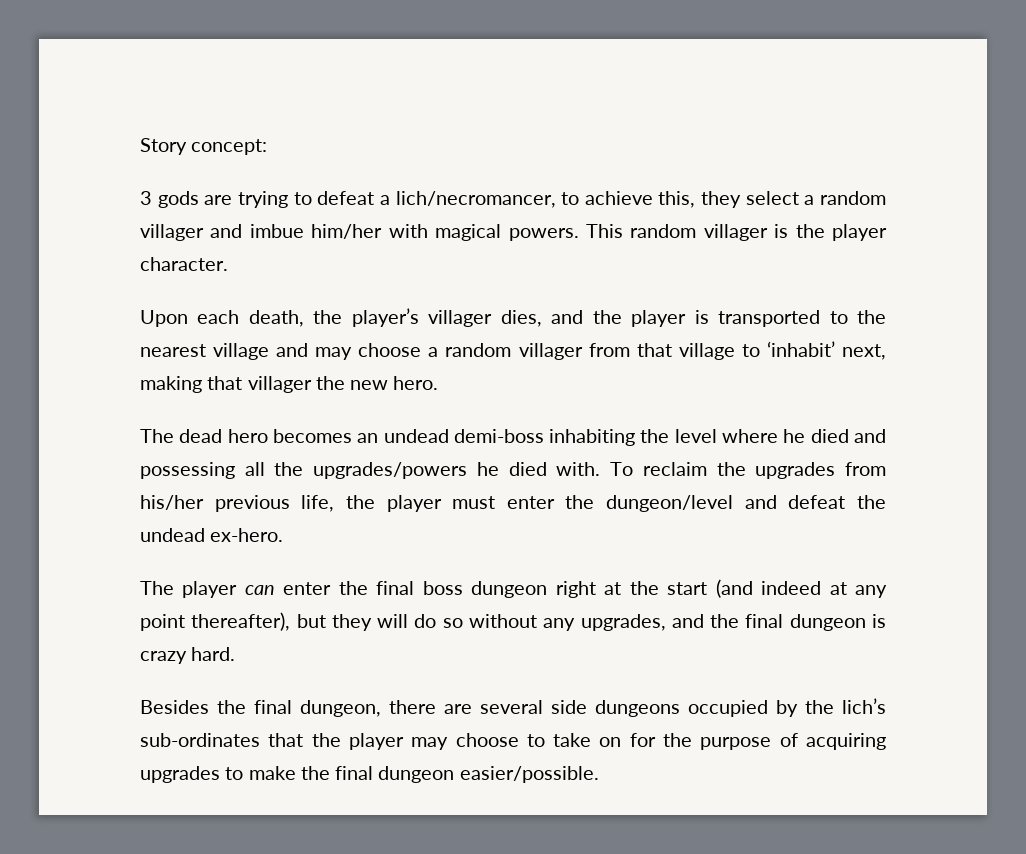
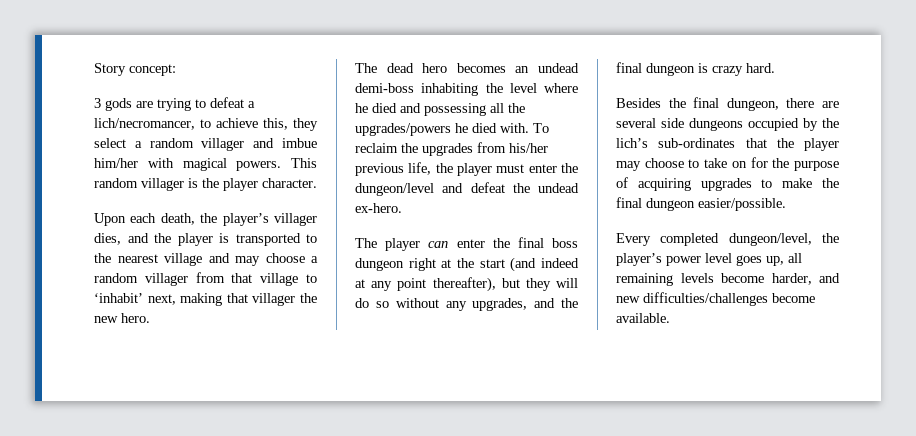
+ Every completed dungeon/level, the player’s power level goes up, all remaining levels become harder, and new difficulties/challenges become available.

